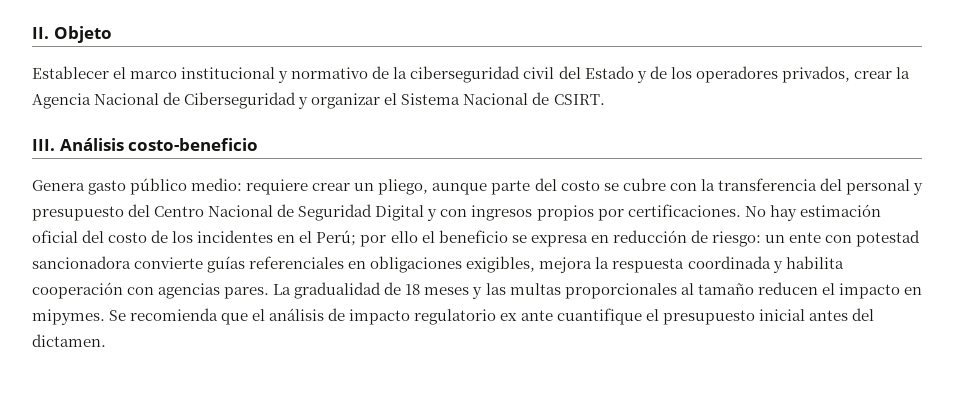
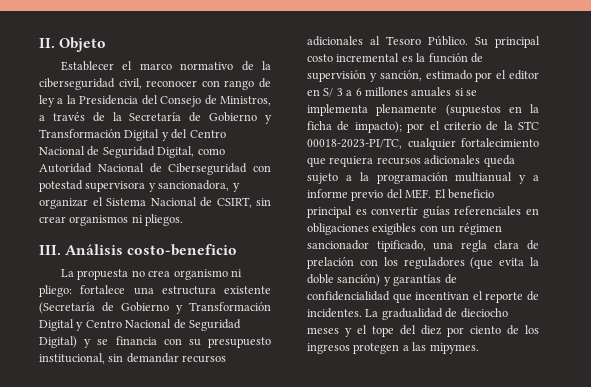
- Establecer el marco institucional y normativo de la ciberseguridad civil del Estado y de los operadores privados, crear la Agencia Nacional de Ciberseguridad y organizar el Sistema Nacional de CSIRT.
+ Establecer el marco normativo de la ciberseguridad civil, reconocer con rango de ley a la Presidencia del Consejo de Ministros, a través de la Secretaría de Gobierno y Transformación Digital y del Centro Nacional de Seguridad Digital, como Autoridad Nacional de Ciberseguridad con potestad supervisora y sancionadora, y organizar el Sistema Nacional de CSIRT, sin crear organismos ni pliegos.
  III. Análisis costo-beneficio
- Genera gasto público medio: requiere crear un pliego, aunque parte del costo se cubre con la transferencia del personal y presupuesto del Centro Nacional de Seguridad Digital y con ingresos propios por certificaciones. No hay estimación oficial del costo de los incidentes en el Perú; por ello el beneficio se expresa en reducción de riesgo: un ente con potestad sancionadora convierte guías referenciales en obligaciones exigibles, mejora la respuesta coordinada y habilita cooperación con agencias pares.
+ La propuesta no crea organismo ni pliego: fortalece una estructura existente (Secretaría de Gobierno y Transformación Digital y Centro Nacional de Seguridad Digital) y se financia con su presupuesto institucional, sin demandar recursos adicionales al Tesoro Público. Su principal costo incremental es la función de supervisión y sanción, estimado por el editor en S/ 3 a 6 millones anuales si se implementa plenamente (supuestos en la ficha de impacto); por el criterio de la STC 00018-2023-PI/TC, cualquier fortalecimiento que requiera recursos adicionales queda sujeto a la programación multianual y a informe previo del MEF. El beneficio principal es convertir guías referenciales en obligaciones exigibles con un régimen sancionador tipificado, una regla clara de prelación con los reguladores (que evita la doble sanción) y garantías de confidencialidad que incentivan el reporte de incidentes.
- La gradualidad de 18 meses y las multas proporcionales al tamaño reducen el impacto en mipymes. Se recomienda que el análisis de impacto regulatorio ex ante cuantifique el presupuesto inicial antes del dictamen.
+ La gradualidad de dieciocho meses y el tope del diez por ciento de los ingresos protegen a las mipymes.

